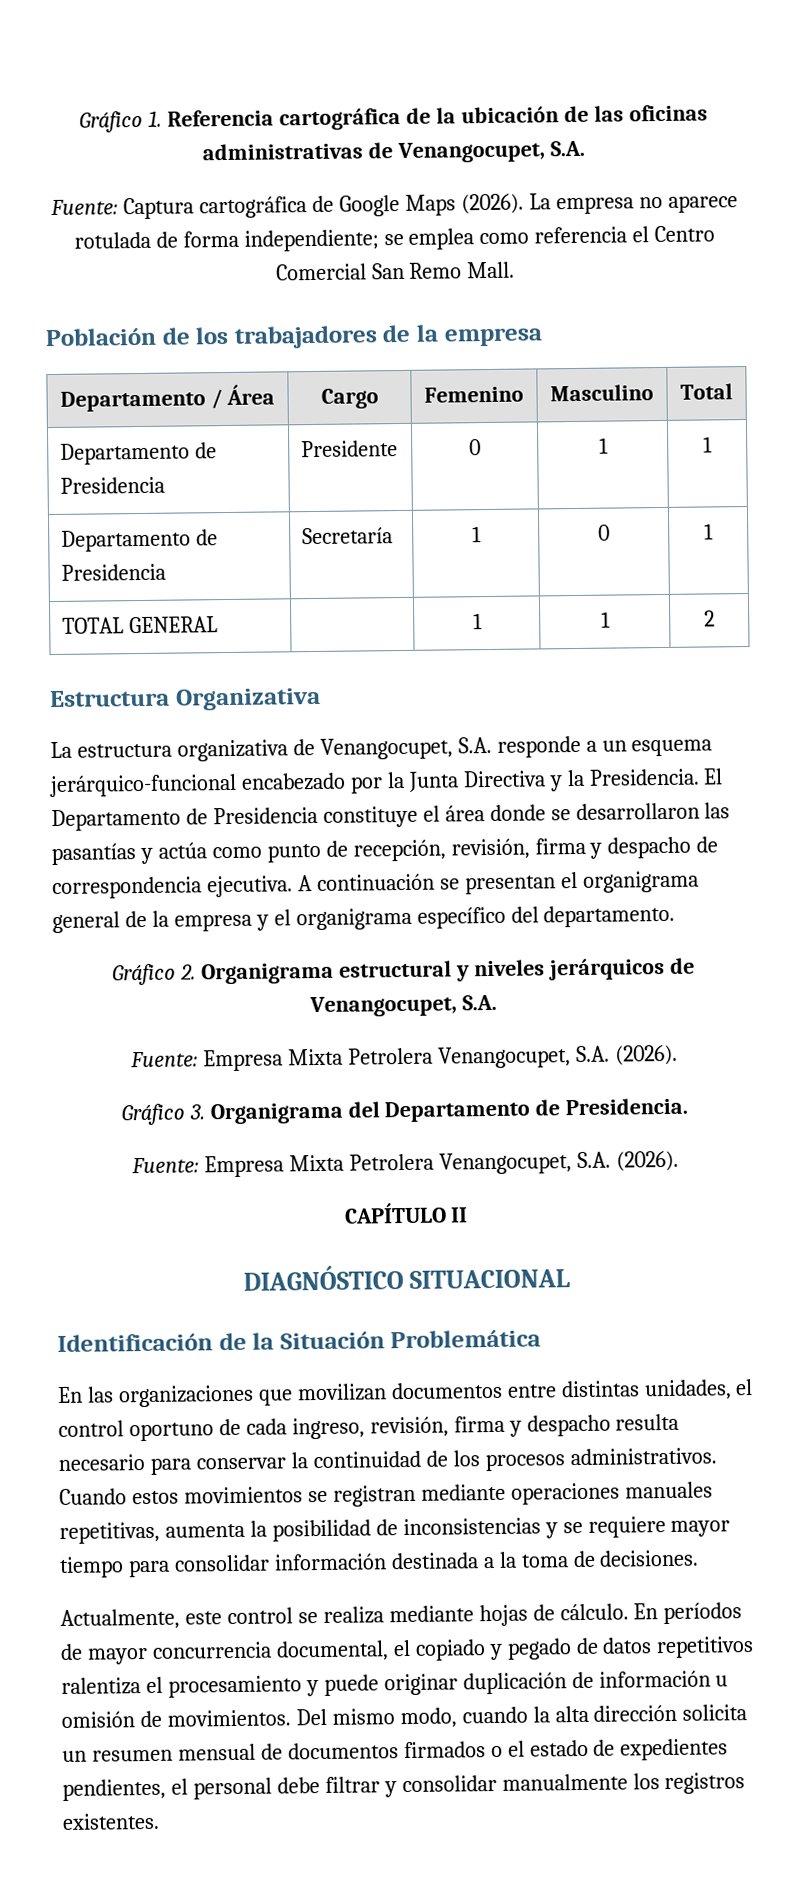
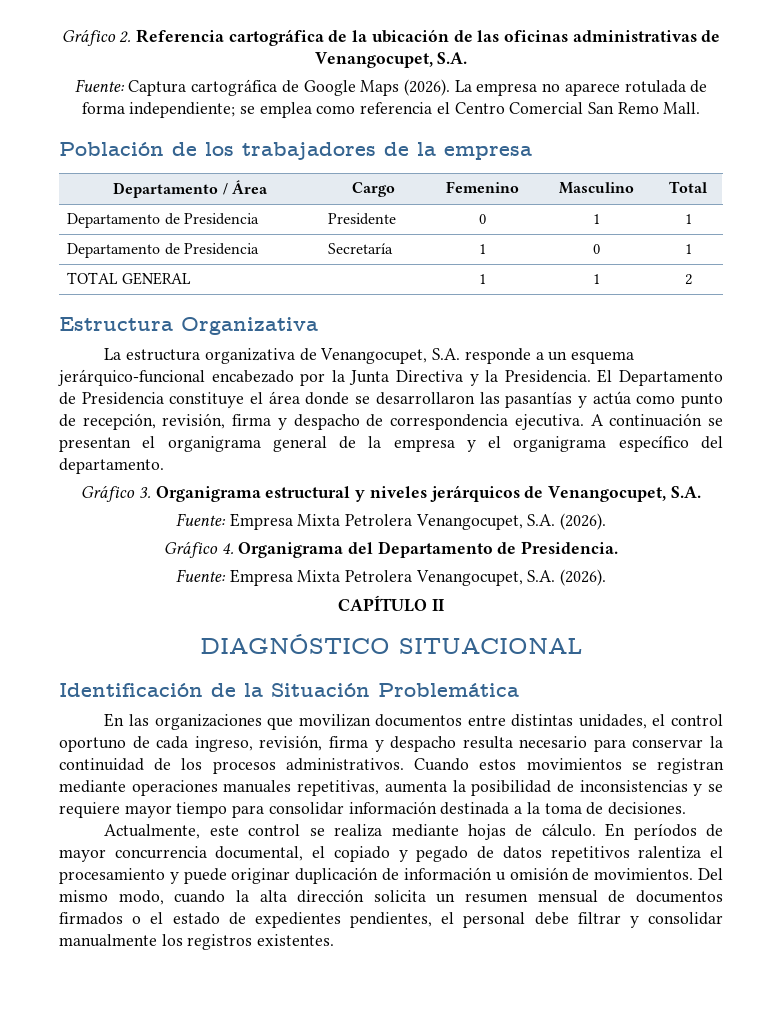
- Gráfico 1. Referencia cartográfica de la ubicación de las oficinas administrativas de Venangocupet, S.A.
+ Gráfico 2. Referencia cartográfica de la ubicación de las oficinas administrativas de Venangocupet, S.A.
- Gráfico 2. Organigrama estructural y niveles jerárquicos de Venangocupet, S.A.
+ Gráfico 3. Organigrama estructural y niveles jerárquicos de Venangocupet, S.A.
- Gráfico 3. Organigrama del Departamento de Presidencia.
+ Gráfico 4. Organigrama del Departamento de Presidencia.

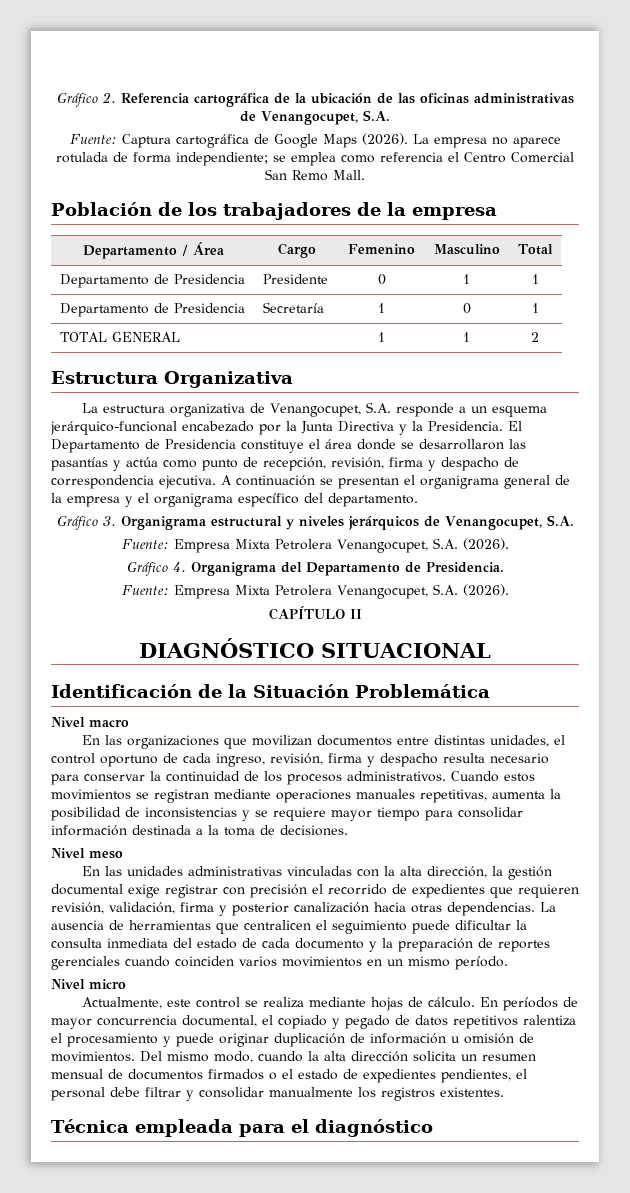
+ Nivel macro
+ Nivel meso
+ En las unidades administrativas vinculadas con la alta dirección, la gestión documental exige registrar con precisión el recorrido de expedientes que requieren revisión, validación, firma y posterior canalización hacia otras dependencias. La ausencia de herramientas que centralicen el seguimiento puede dificultar la consulta inmediata del estado de cada documento y la preparación de reportes gerenciales cuando coinciden varios movimientos en un mismo período.
+ Nivel micro
+ Técnica empleada para el diagnóstico

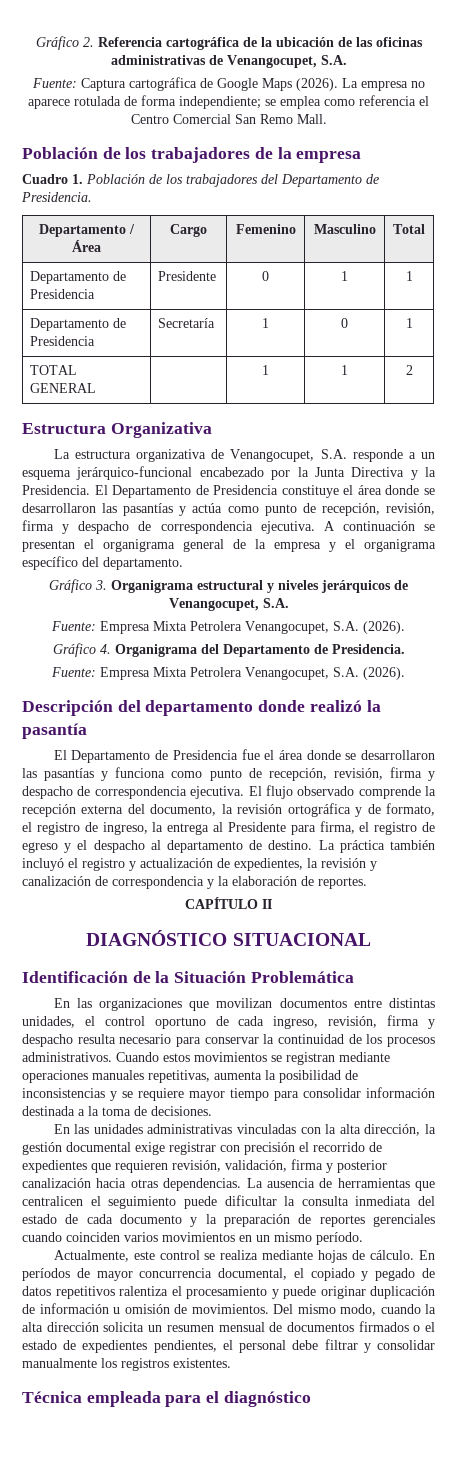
+ Cuadro 1. Población de los trabajadores del Departamento de Presidencia.
+ Descripción del departamento donde realizó la pasantía
+ El Departamento de Presidencia fue el área donde se desarrollaron las pasantías y funciona como punto de recepción, revisión, firma y despacho de correspondencia ejecutiva. El flujo observado comprende la recepción externa del documento, la revisión ortográfica y de formato, el registro de ingreso, la entrega al Presidente para firma, el registro de egreso y el despacho al departamento de destino. La práctica también incluyó el registro y actualización de expedientes, la revisión y canalización de correspondencia y la elaboración de reportes.
- Nivel macro
- Nivel meso
- Nivel micro

